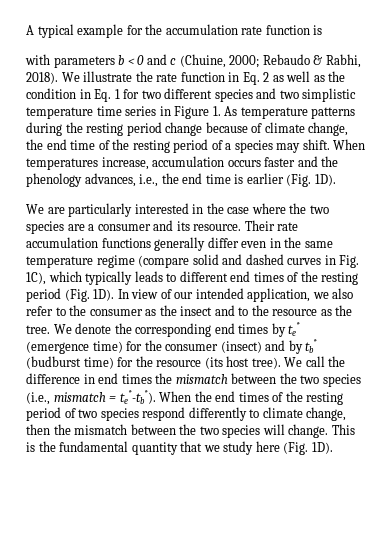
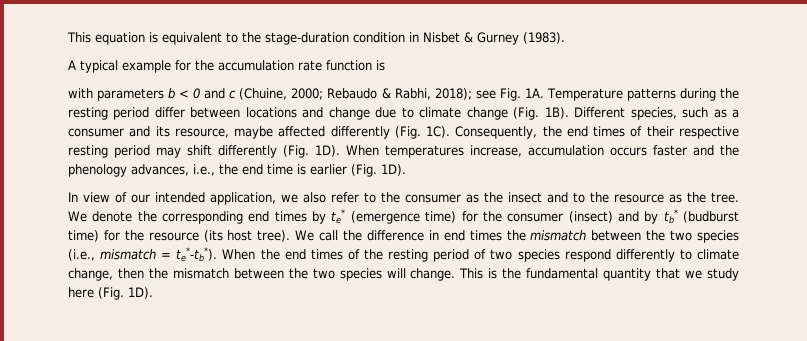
+ This equation is equivalent to the stage-duration condition in Nisbet & Gurney (1983).
- with parameters b < 0 and c (Chuine, 2000; Rebaudo & Rabhi, 2018). We illustrate the rate function in Eq. 2 as well as the condition in Eq. 1 for two different species and two simplistic temperature time series in Figure 1. As temperature patterns during the resting period change because of climate change, the end time of the resting period of a species may shift.
+ with parameters b < 0 and c (Chuine, 2000; Rebaudo & Rabhi, 2018); see Fig. 1A. Temperature patterns during the resting period differ between locations and change due to climate change (Fig. 1B). Different species, such as a consumer and its resource, maybe affected differently (Fig. 1C). Consequently, the end times of their respective resting period may shift differently (Fig. 1D).
- We are particularly interested in the case where the two species are a consumer and its resource. Their rate accumulation functions generally differ even in the same temperature regime (compare solid and dashed curves in Fig. 1C), which typically leads to different end times of the resting period (Fig. 1D).

